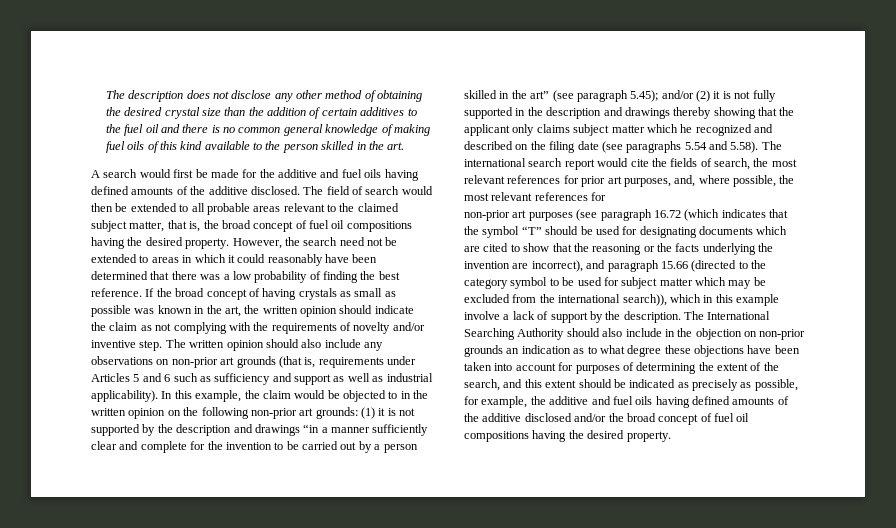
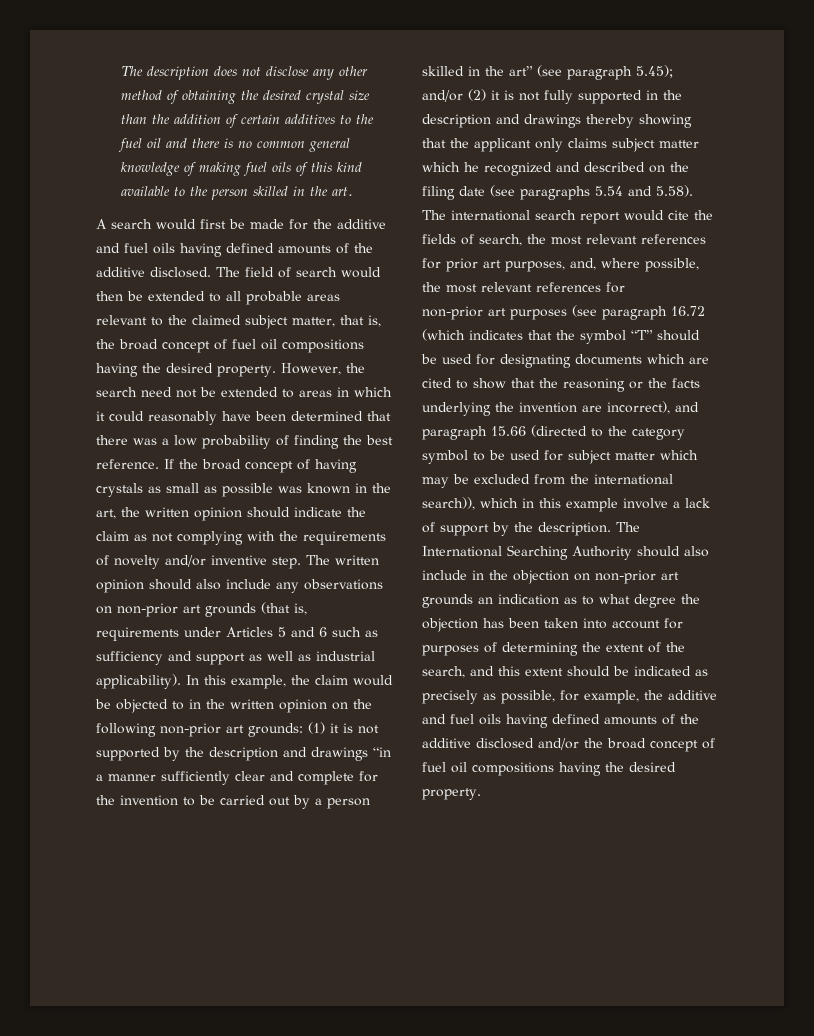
- The International Searching Authority should also include in the objection on non-prior grounds an indication as to what degree these objections have been taken into account for purposes of determining the extent of the search, and this extent should be indicated as precisely as possible, for example, the additive and fuel oils having defined amounts of the additive disclosed and/or the broad concept of fuel oil compositions having the desired property.
+ The International Searching Authority should also include in the objection on non-prior art grounds an indication as to what degree the objection has been taken into account for purposes of determining the extent of the search, and this extent should be indicated as precisely as possible, for example, the additive and fuel oils having defined amounts of the additive disclosed and/or the broad concept of fuel oil compositions having the desired property.

